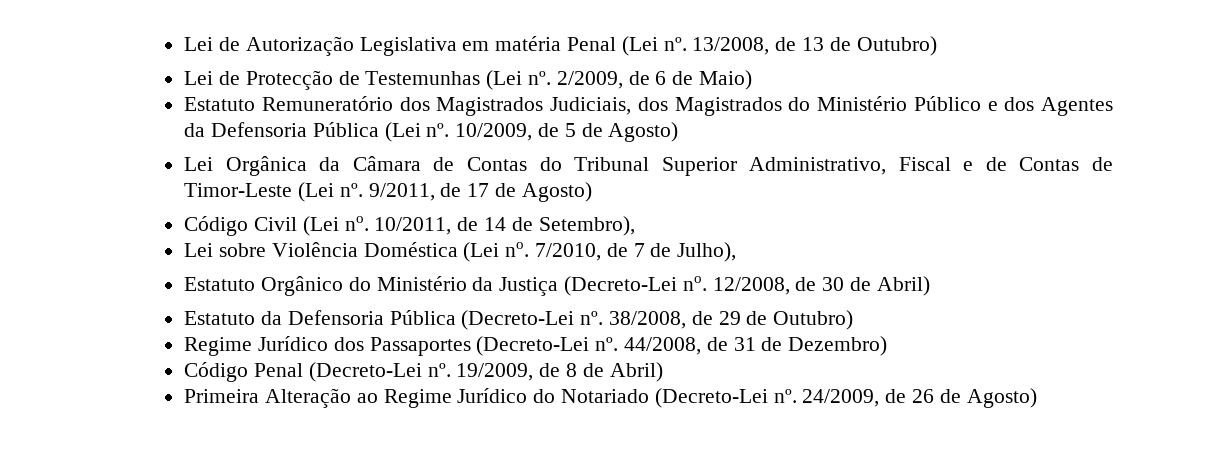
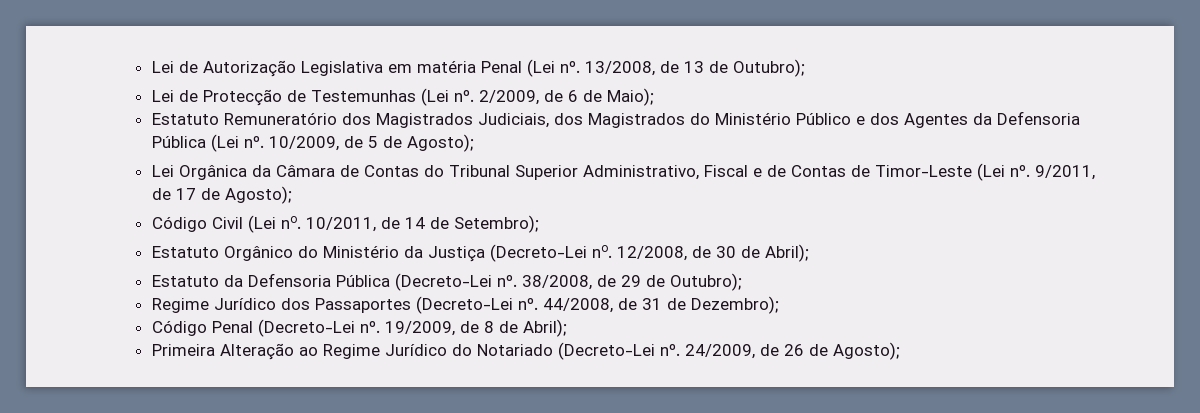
- 13/2008, de 13 de Outubro)
+ 13/2008, de 13 de Outubro);
- 2/2009, de 6 de Maio)
+ 2/2009, de 6 de Maio);
- 10/2009, de 5 de Agosto)
+ 10/2009, de 5 de Agosto);
- 9/2011, de 17 de Agosto)
+ 9/2011, de 17 de Agosto);
- Código Civil (Lei no. 10/2011, de 14 de Setembro),
- Lei sobre Violência Doméstica (Lei no. 7/2010, de 7 de Julho),
+ Código Civil (Lei no. 10/2011, de 14 de Setembro);
- Estatuto Orgânico do Ministério da Justiça (Decreto-Lei no. 12/2008, de 30 de Abril)
+ Estatuto Orgânico do Ministério da Justiça (Decreto-Lei no. 12/2008, de 30 de Abril);
- 38/2008, de 29 de Outubro)
+ 38/2008, de 29 de Outubro);
- 44/2008, de 31 de Dezembro)
+ 44/2008, de 31 de Dezembro);
- 19/2009, de 8 de Abril)
+ 19/2009, de 8 de Abril);
- 24/2009, de 26 de Agosto)
+ 24/2009, de 26 de Agosto);

